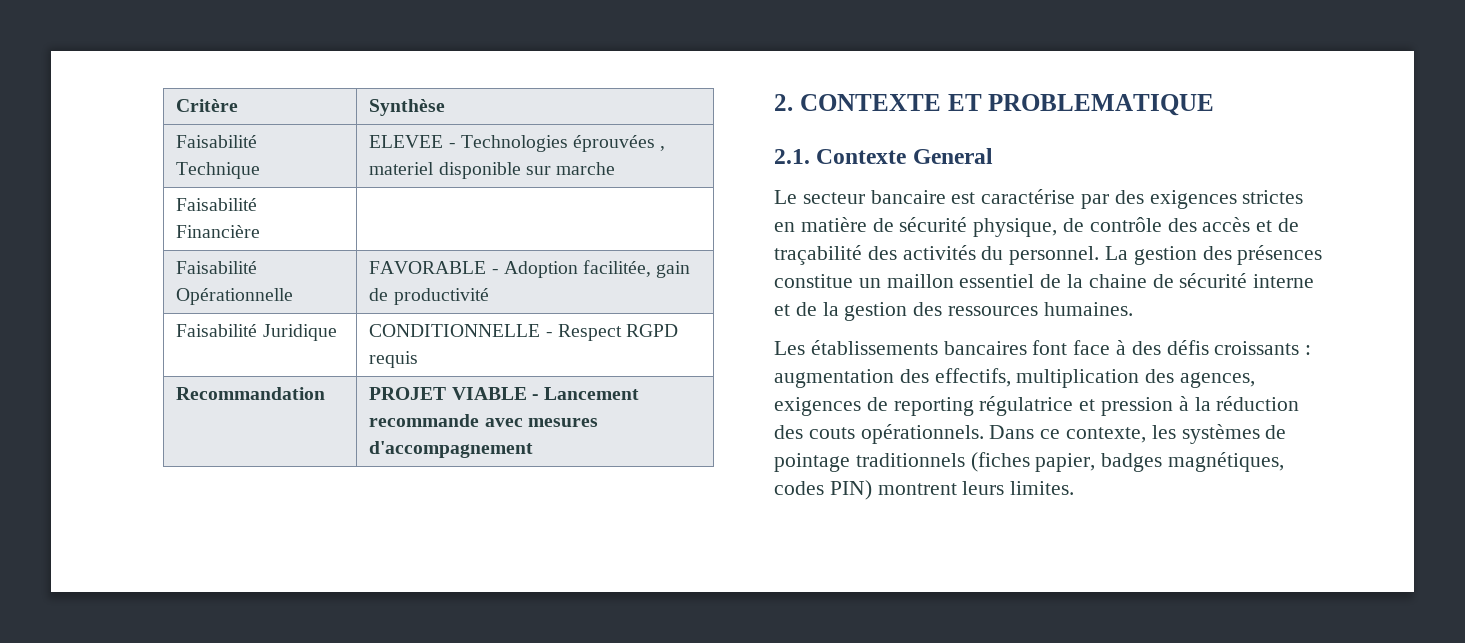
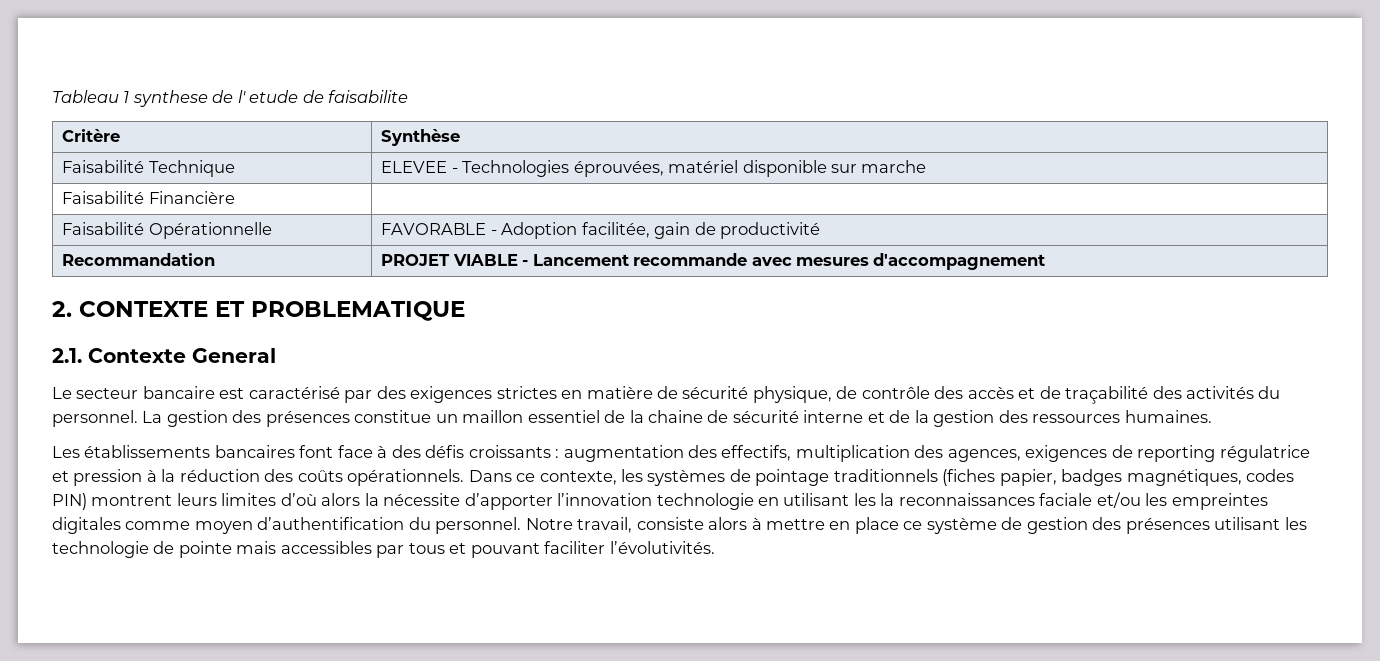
+ Tableau 1 synthese de l' etude de faisabilite
- Faisabilité Technique | ELEVEE - Technologies éprouvées , materiel disponible sur marche
+ Faisabilité Technique | ELEVEE - Technologies éprouvées, matériel disponible sur marche
- Faisabilité Juridique | CONDITIONNELLE - Respect RGPD requis
- Le secteur bancaire est caractérise par des exigences strictes en matière de sécurité physique, de contrôle des accès et de traçabilité des activités du personnel.
+ Le secteur bancaire est caractérisé par des exigences strictes en matière de sécurité physique, de contrôle des accès et de traçabilité des activités du personnel.
- Les établissements bancaires font face à des défis croissants : augmentation des effectifs, multiplication des agences, exigences de reporting régulatrice et pression à la réduction des couts opérationnels.
+ Les établissements bancaires font face à des défis croissants : augmentation des effectifs, multiplication des agences, exigences de reporting régulatrice et pression à la réduction des coûts opérationnels.
- Dans ce contexte, les systèmes de pointage traditionnels (fiches papier, badges magnétiques, codes PIN) montrent leurs limites.
+ Dans ce contexte, les systèmes de pointage traditionnels (fiches papier, badges magnétiques, codes PIN) montrent leurs limites d’où alors la nécessite d’apporter l’innovation technologie en utilisant les la reconnaissances faciale et/ou les empreintes digitales comme moyen d’authentification du personnel. Notre travail, consiste alors à mettre en place ce système de gestion des présences utilisant les technologie de pointe mais accessibles par tous et pouvant faciliter l’évolutivités.

